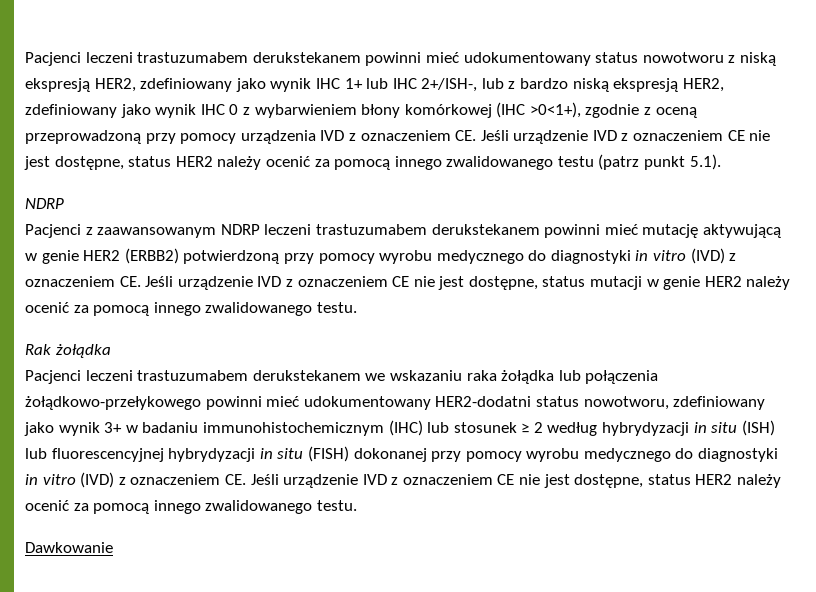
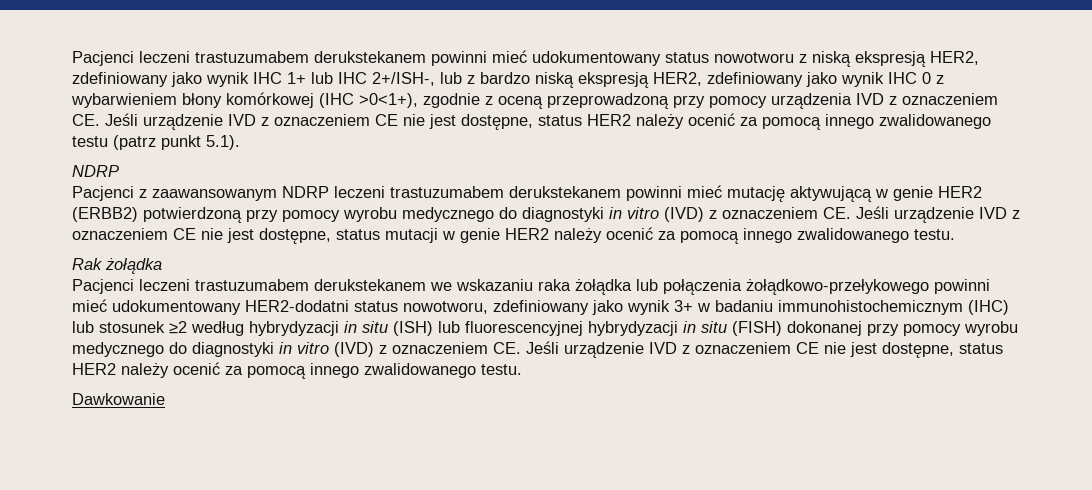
- Pacjenci leczeni trastuzumabem derukstekanem we wskazaniu raka żołądka lub połączenia żołądkowo-przełykowego powinni mieć udokumentowany HER2-dodatni status nowotworu, zdefiniowany jako wynik 3+ w badaniu immunohistochemicznym (IHC) lub stosunek ≥ 2 według hybrydyzacji in situ (ISH) lub fluorescencyjnej hybrydyzacji in situ (FISH) dokonanej przy pomocy wyrobu medycznego do diagnostyki in vitro (IVD) z oznaczeniem CE. Jeśli urządzenie IVD z oznaczeniem CE nie jest dostępne, status HER2 należy ocenić za pomocą innego zwalidowanego testu.
+ Pacjenci leczeni trastuzumabem derukstekanem we wskazaniu raka żołądka lub połączenia żołądkowo-przełykowego powinni mieć udokumentowany HER2-dodatni status nowotworu, zdefiniowany jako wynik 3+ w badaniu immunohistochemicznym (IHC) lub stosunek ≥2 według hybrydyzacji in situ (ISH) lub fluorescencyjnej hybrydyzacji in situ (FISH) dokonanej przy pomocy wyrobu medycznego do diagnostyki in vitro (IVD) z oznaczeniem CE. Jeśli urządzenie IVD z oznaczeniem CE nie jest dostępne, status HER2 należy ocenić za pomocą innego zwalidowanego testu.

